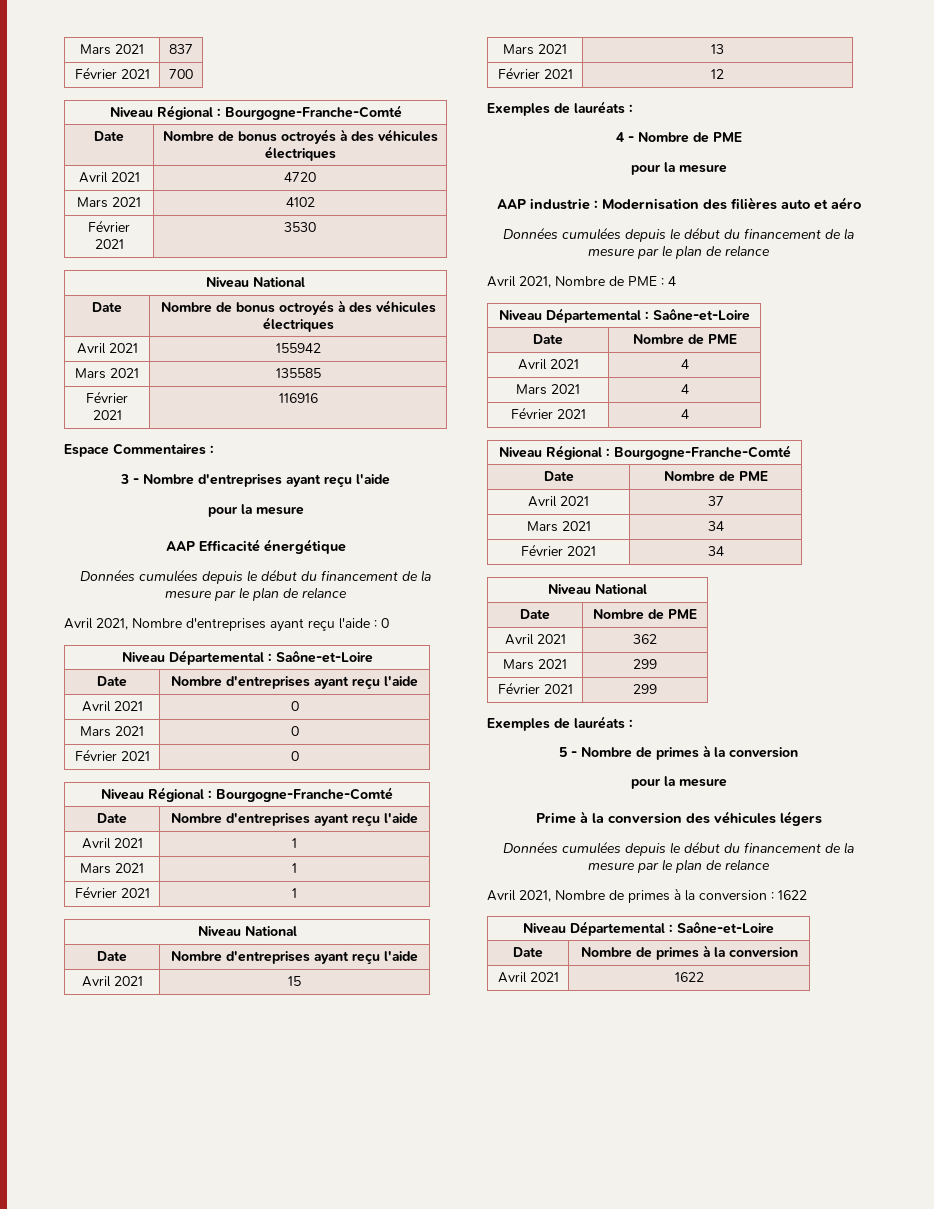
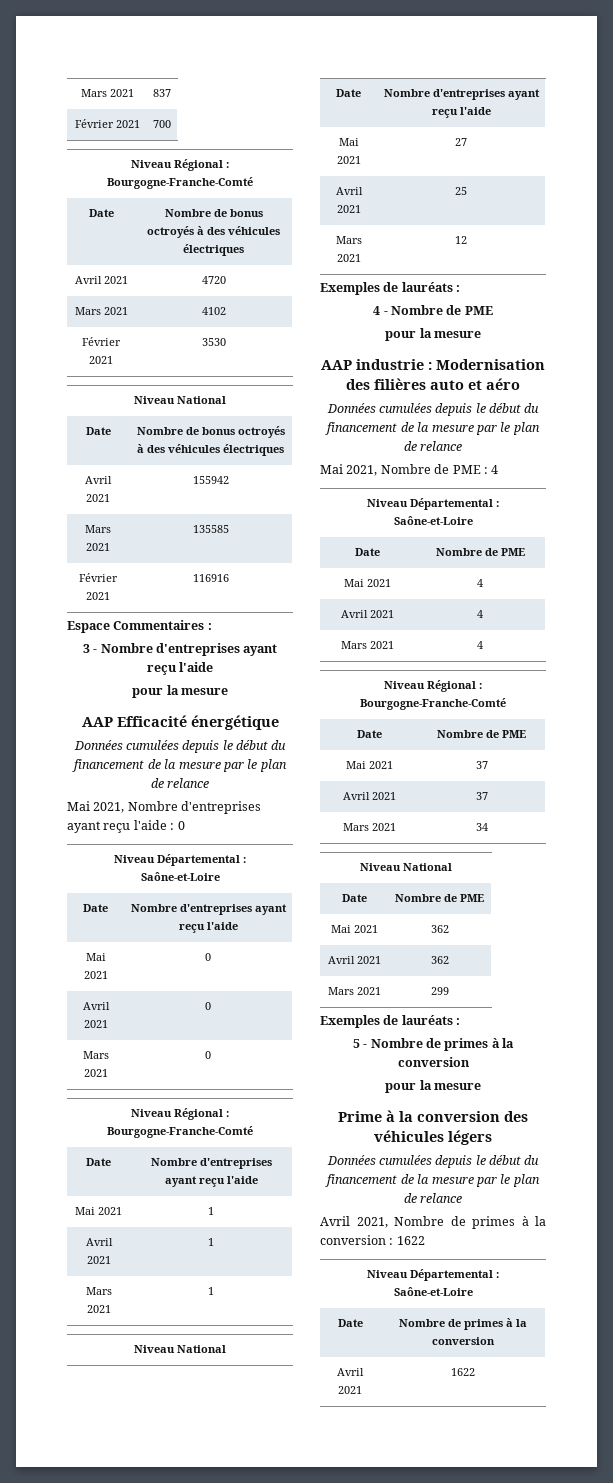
- Avril 2021, Nombre d'entreprises ayant reçu l'aide : 0
+ Mai 2021, Nombre d'entreprises ayant reçu l'aide : 0
+ Mai 2021 | 0
- Février 2021 | 0
+ Mai 2021 | 1
- Février 2021 | 1
- Avril 2021 | 15
- Mars 2021 | 13
- Février 2021 | 12
+ Mai 2021 | 27
+ Avril 2021 | 25
+ Mars 2021 | 12
- Avril 2021, Nombre de PME : 4
+ Mai 2021, Nombre de PME : 4
+ Mai 2021 | 4
- Février 2021 | 4
+ Mai 2021 | 37
- Février 2021 | 34
+ Mai 2021 | 362
- Février 2021 | 299

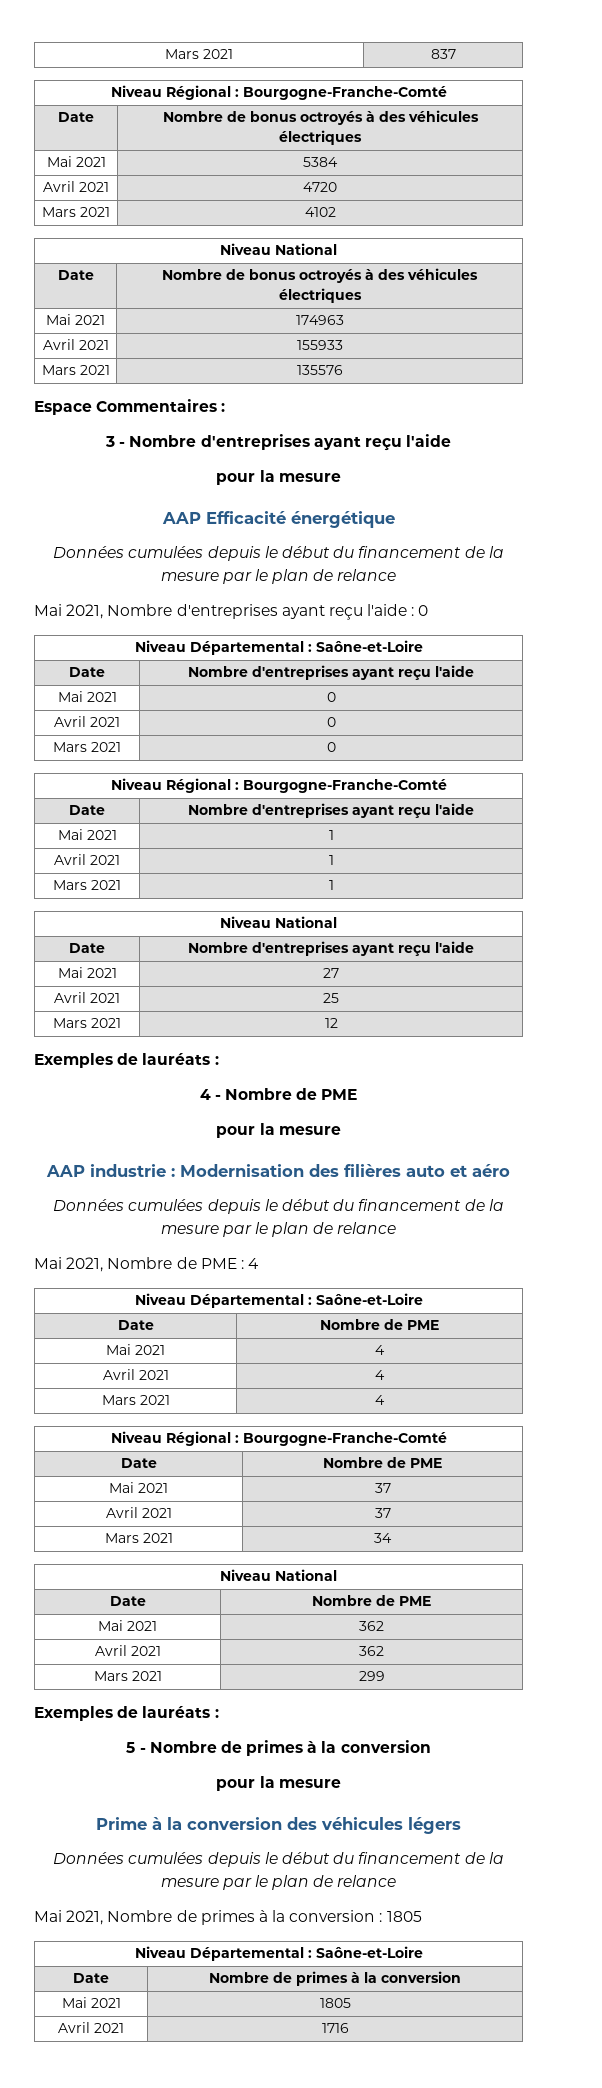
- Février 2021 | 700
+ Mai 2021 | 5384
- Février 2021 | 3530
- Avril 2021 | 155942
- Mars 2021 | 135585
- Février 2021 | 116916
+ Mai 2021 | 174963
+ Avril 2021 | 155933
+ Mars 2021 | 135576
- Avril 2021, Nombre de primes à la conversion : 1622
+ Mai 2021, Nombre de primes à la conversion : 1805
- Avril 2021 | 1622
+ Mai 2021 | 1805
+ Avril 2021 | 1716

